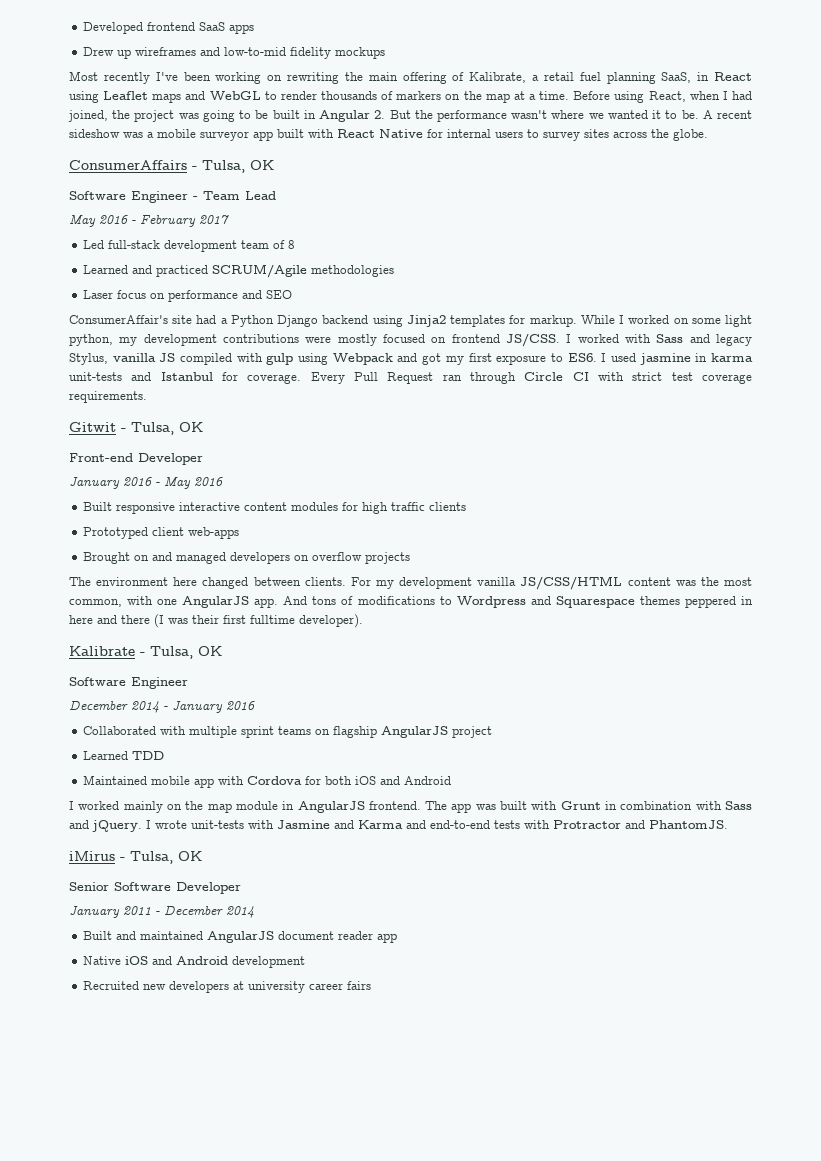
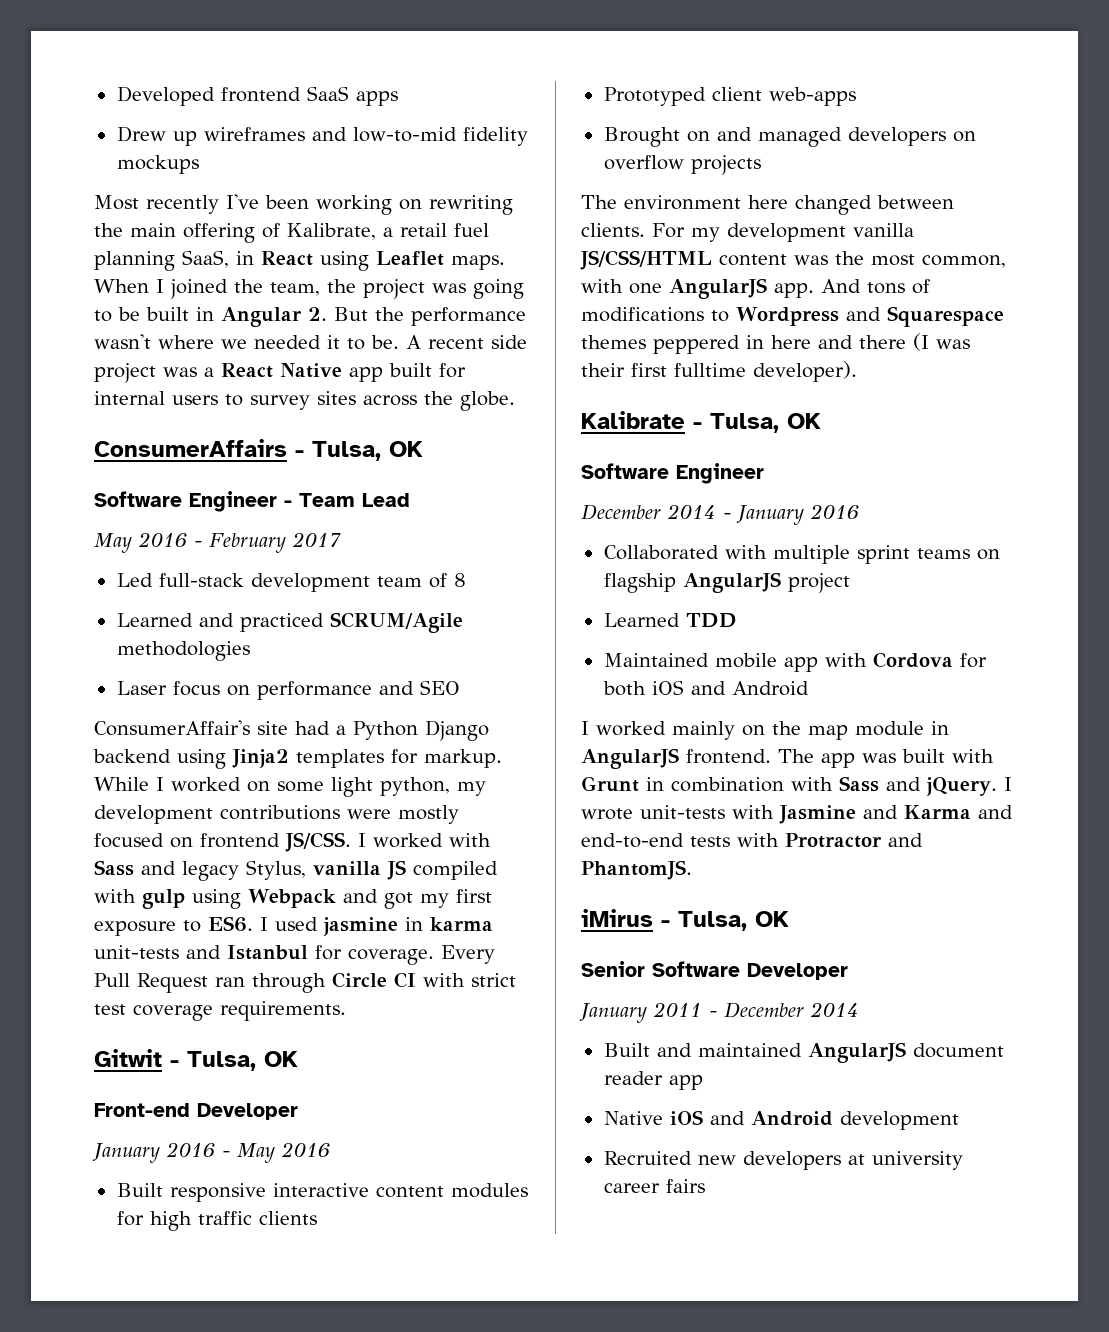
- Most recently I've been working on rewriting the main offering of Kalibrate, a retail fuel planning SaaS, in React using Leaflet maps and WebGL to render thousands of markers on the map at a time. Before using React, when I had joined, the project was going to be built in Angular 2. But the performance wasn't where we wanted it to be.
+ Most recently I've been working on rewriting the main offering of Kalibrate, a retail fuel planning SaaS, in React using Leaflet maps. When I joined the team, the project was going to be built in Angular 2. But the performance wasn't where we needed it to be.
- A recent sideshow was a mobile surveyor app built with React Native for internal users to survey sites across the globe.
+ A recent side project was a React Native app built for internal users to survey sites across the globe.

